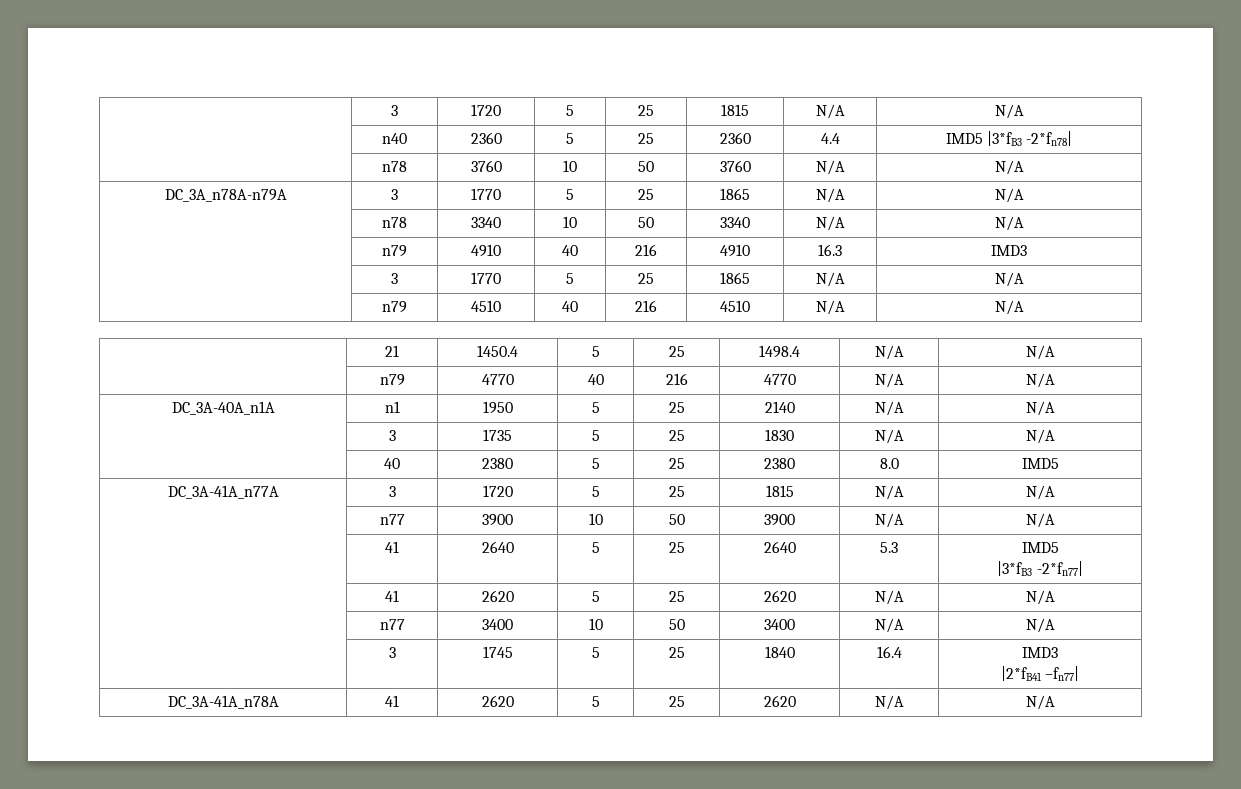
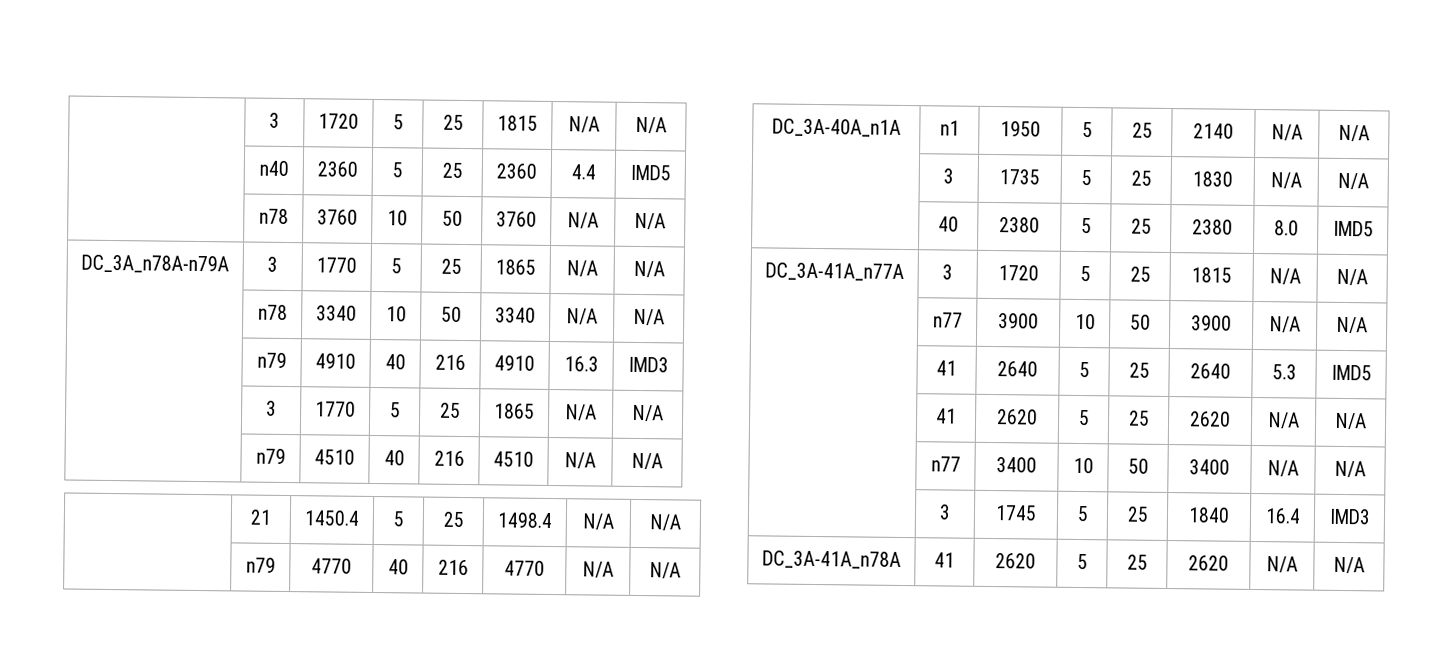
- | n40 | 2360 | 5 | 25 | 2360 | 4.4 | IMD5 |3*fB3 -2*fn78|
+ | n40 | 2360 | 5 | 25 | 2360 | 4.4 | IMD5
  | 41 | 2640 | 5 | 25 | 2640 | 5.3 | IMD5
- |3*fB3 -2*fn77|
  | 3 | 1745 | 5 | 25 | 1840 | 16.4 | IMD3
- |2*fB41 –fn77|

